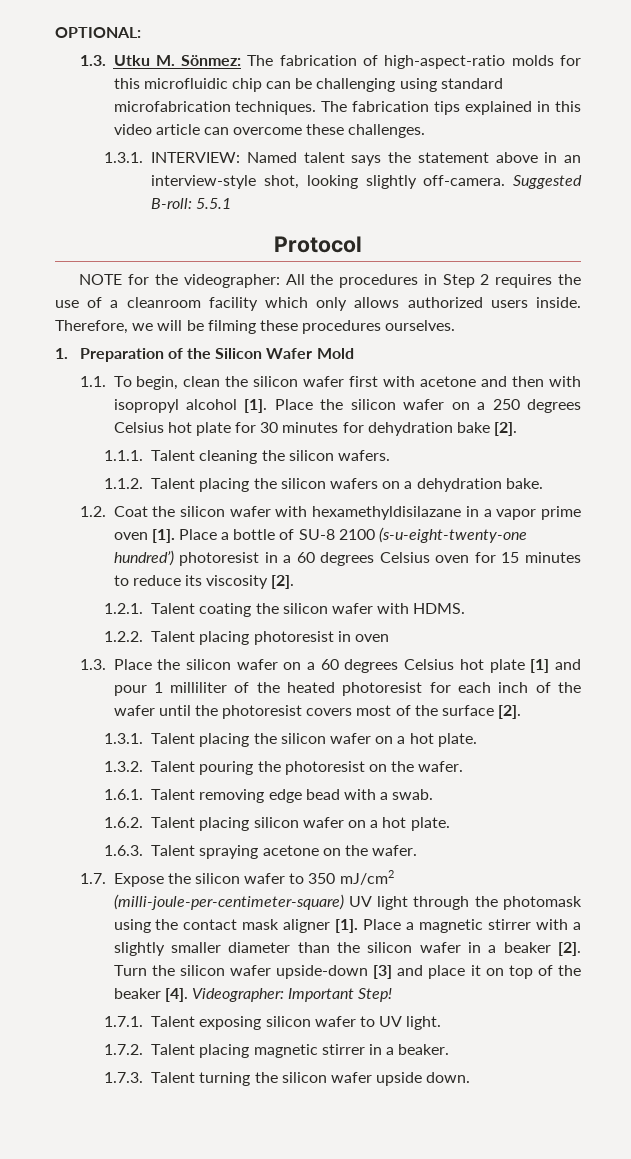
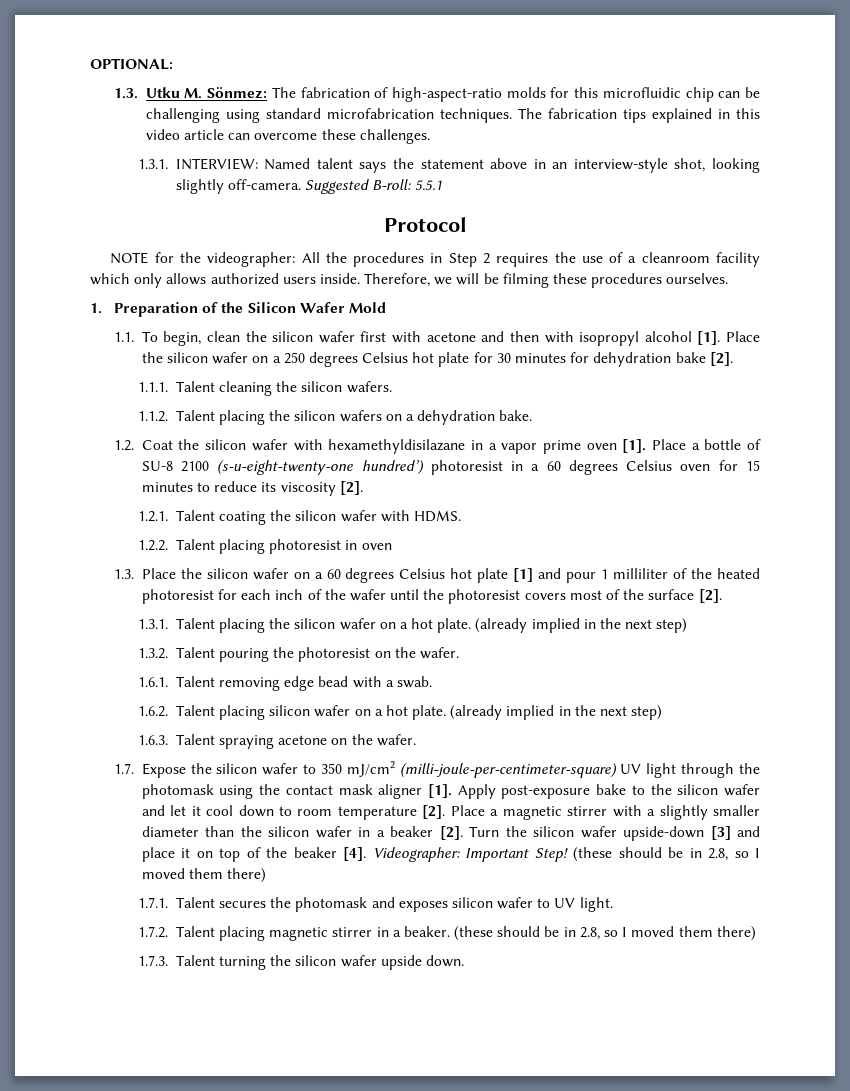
- 1.3.1. Talent placing the silicon wafer on a hot plate.
+ 1.3.1. Talent placing the silicon wafer on a hot plate. (already implied in the next step)
- 1.6.2. Talent placing silicon wafer on a hot plate.
+ 1.6.2. Talent placing silicon wafer on a hot plate. (already implied in the next step)
+ Apply post-exposure bake to the silicon wafer and let it cool down to room temperature [2].
- Videographer: Important Step!
- 1.7.1. Talent exposing silicon wafer to UV light.
+ Videographer: Important Step! (these should be in 2.8, so I moved them there)
+ 1.7.1. Talent secures the photomask and exposes silicon wafer to UV light.
- 1.7.2. Talent placing magnetic stirrer in a beaker.
+ 1.7.2. Talent placing magnetic stirrer in a beaker. (these should be in 2.8, so I moved them there)

